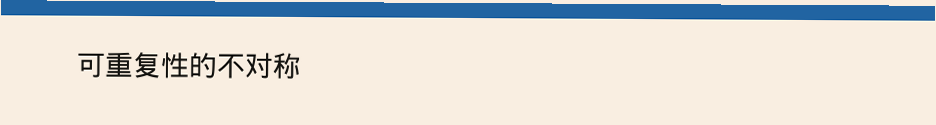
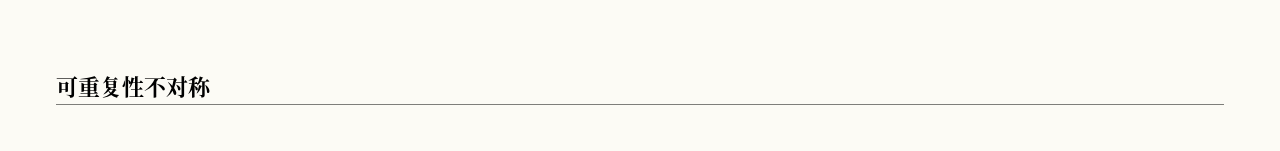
- 可重复性的不对称
+ 可重复性不对称

